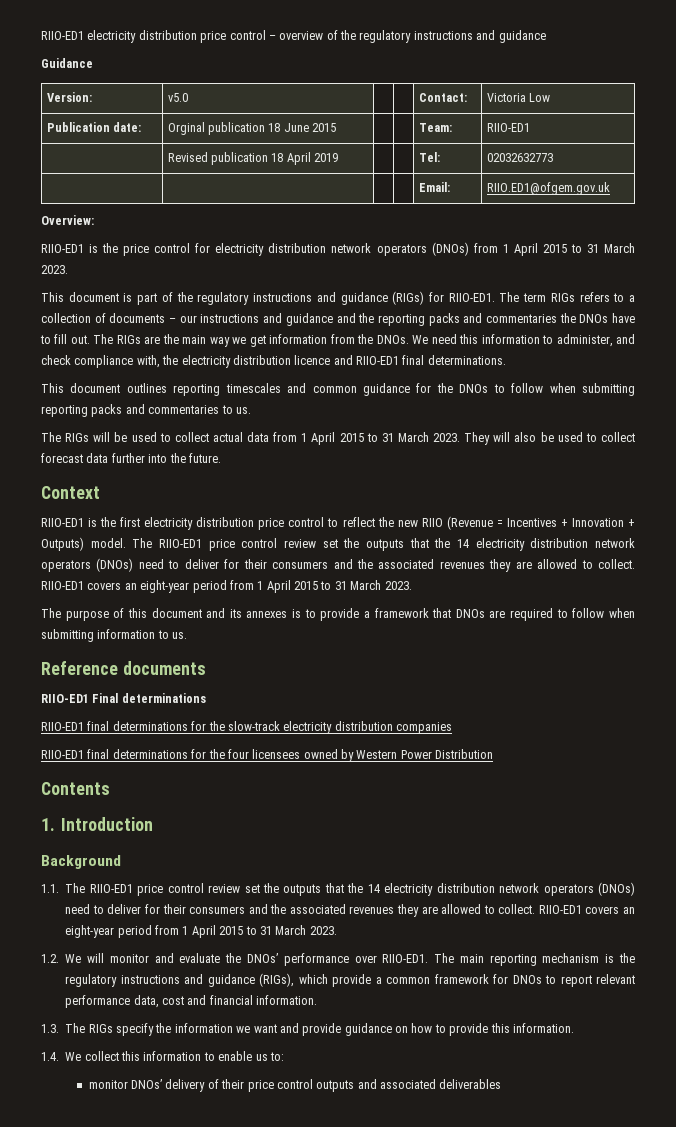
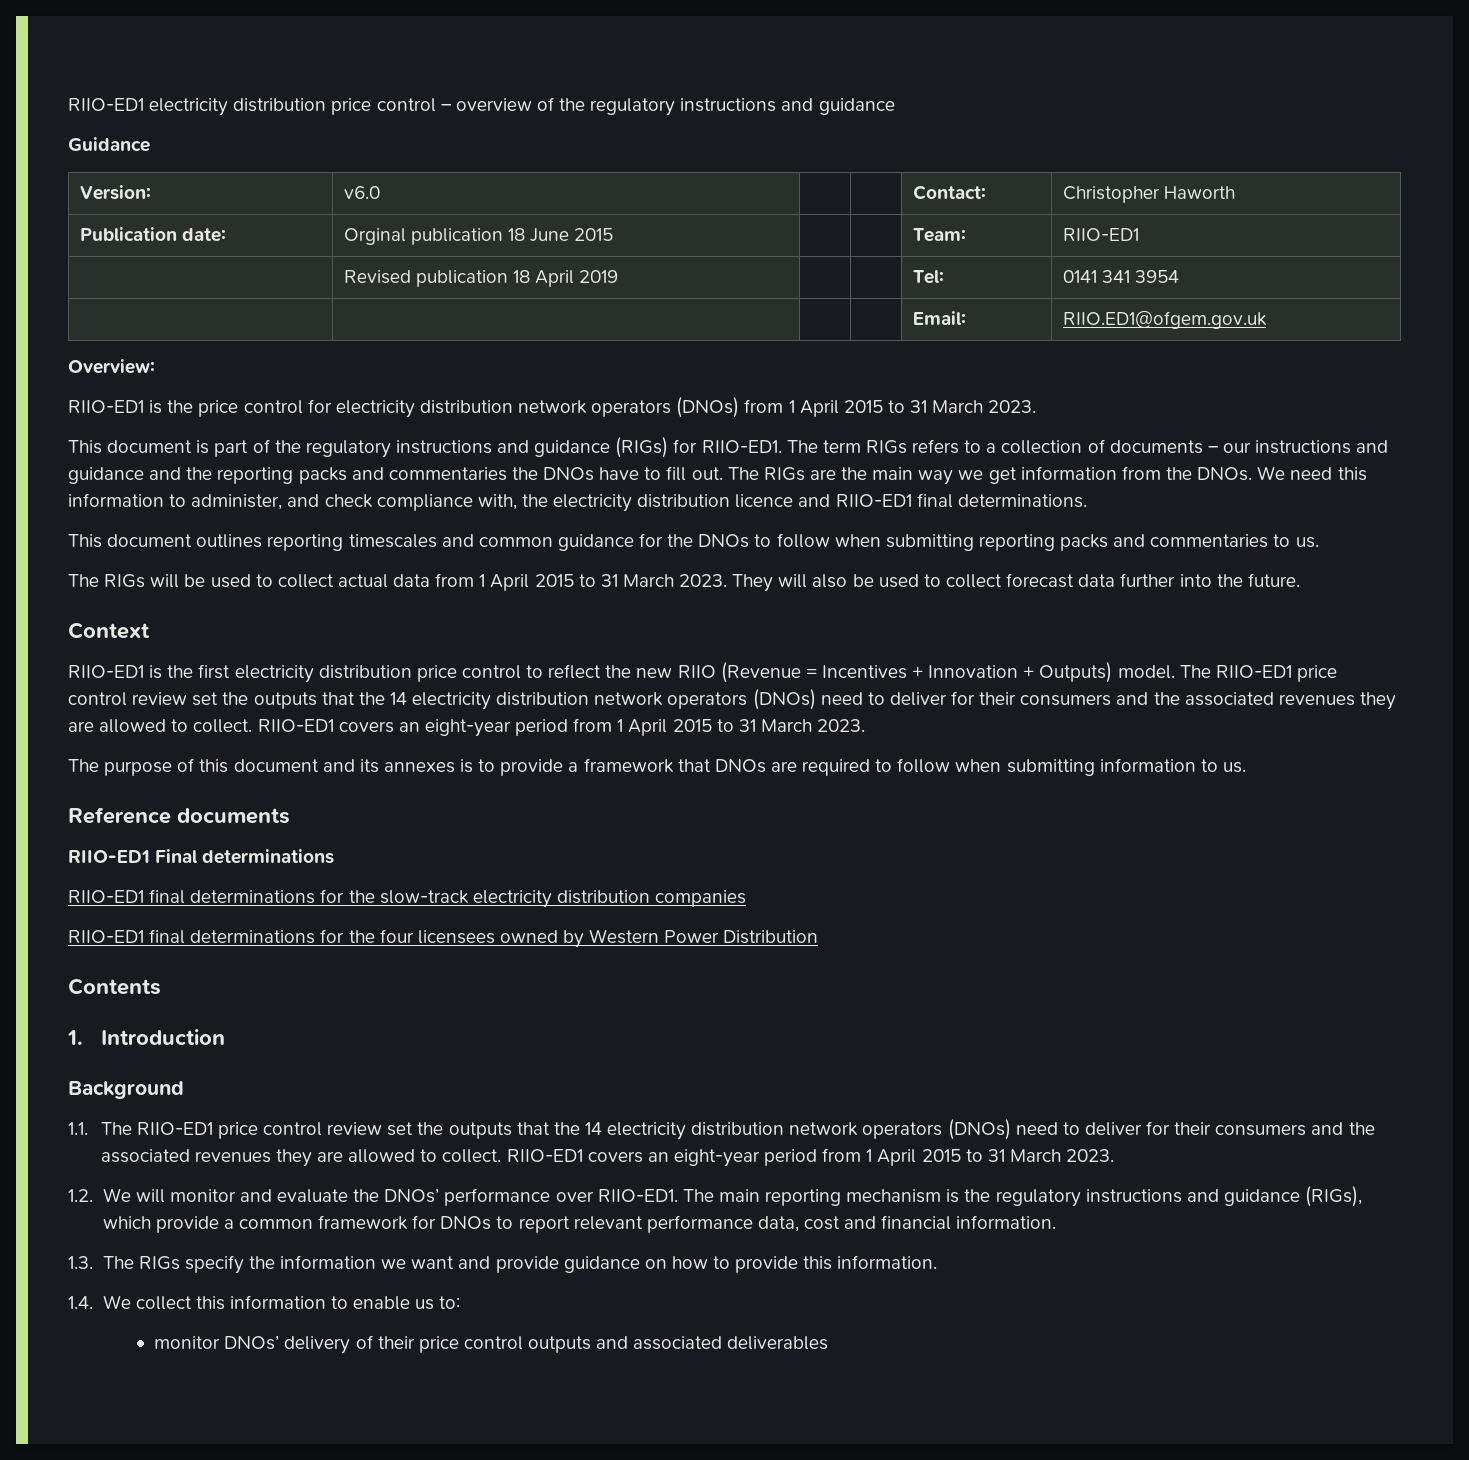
- Version: | v5.0 | | | Contact: | Victoria Low
+ Version: | v6.0 | | | Contact: | Christopher Haworth
- | Revised publication 18 April 2019 | | | Tel: | 02032632773
+ | Revised publication 18 April 2019 | | | Tel: | 0141 341 3954

